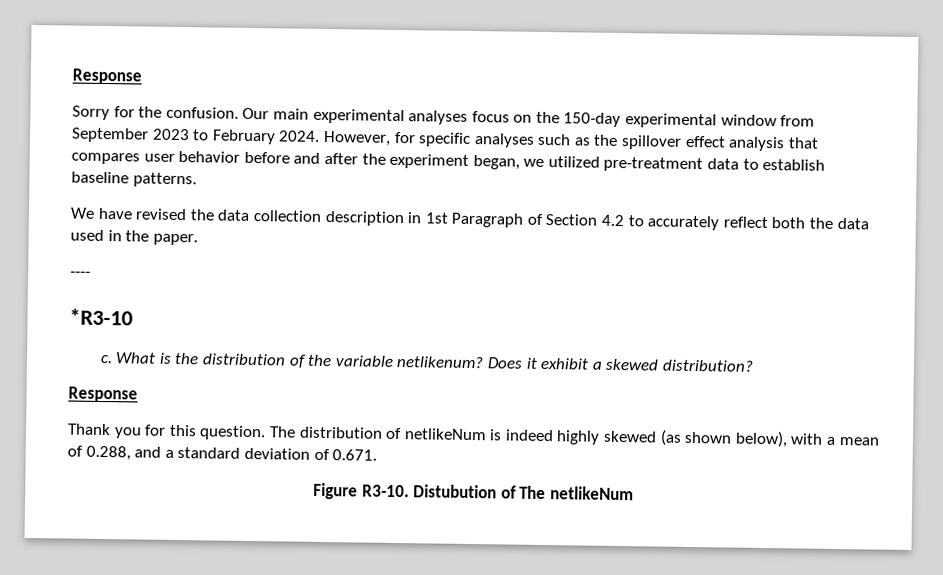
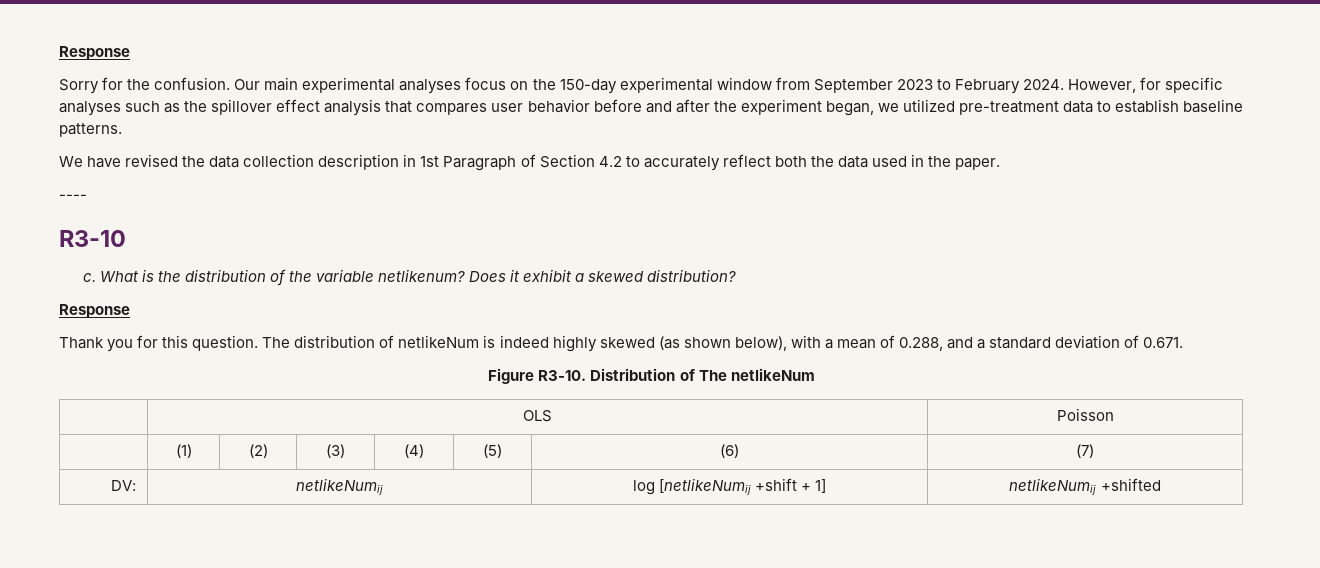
- *R3-10
+ R3-10
- Distubution of The netlikeNum
+ Distribution of The netlikeNum
+ | OLS | Poisson
+ | (1) | (2) | (3) | (4) | (5) | (6) | (7)
+ DV: | netlikeNumij | log [netlikeNumij +shift + 1] | netlikeNumij +shifted

